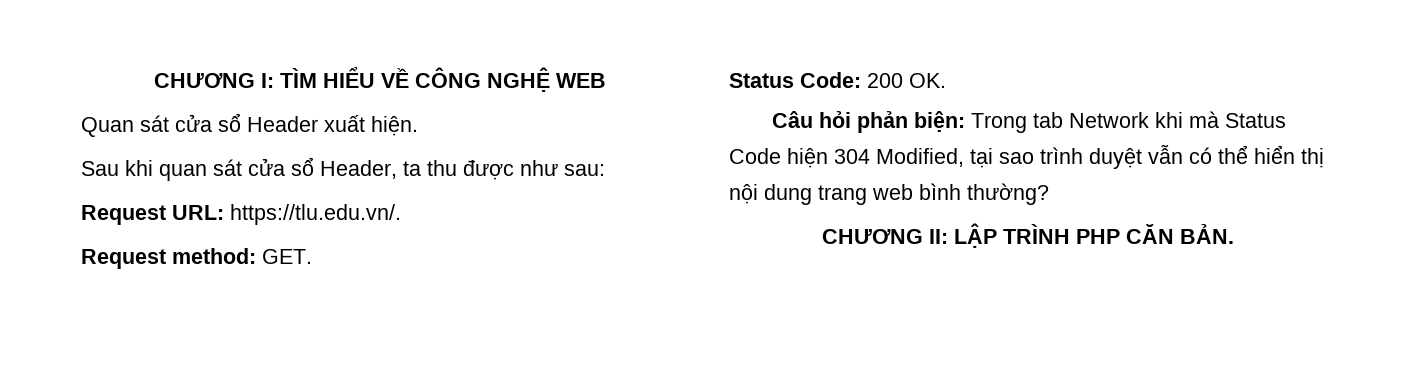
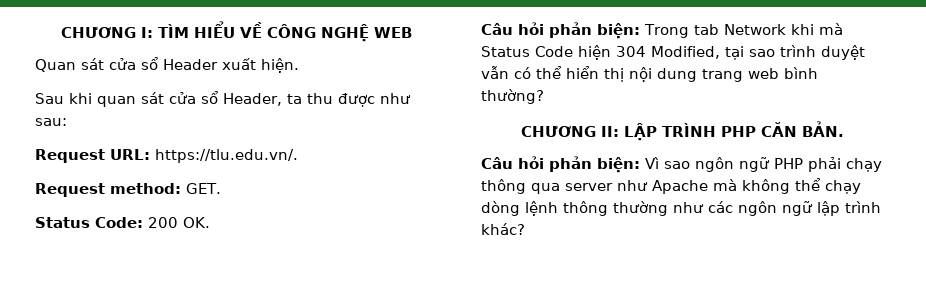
+ Câu hỏi phản biện: Vì sao ngôn ngữ PHP phải chạy thông qua server như Apache mà không thể chạy dòng lệnh thông thường như các ngôn ngữ lập trình khác?

